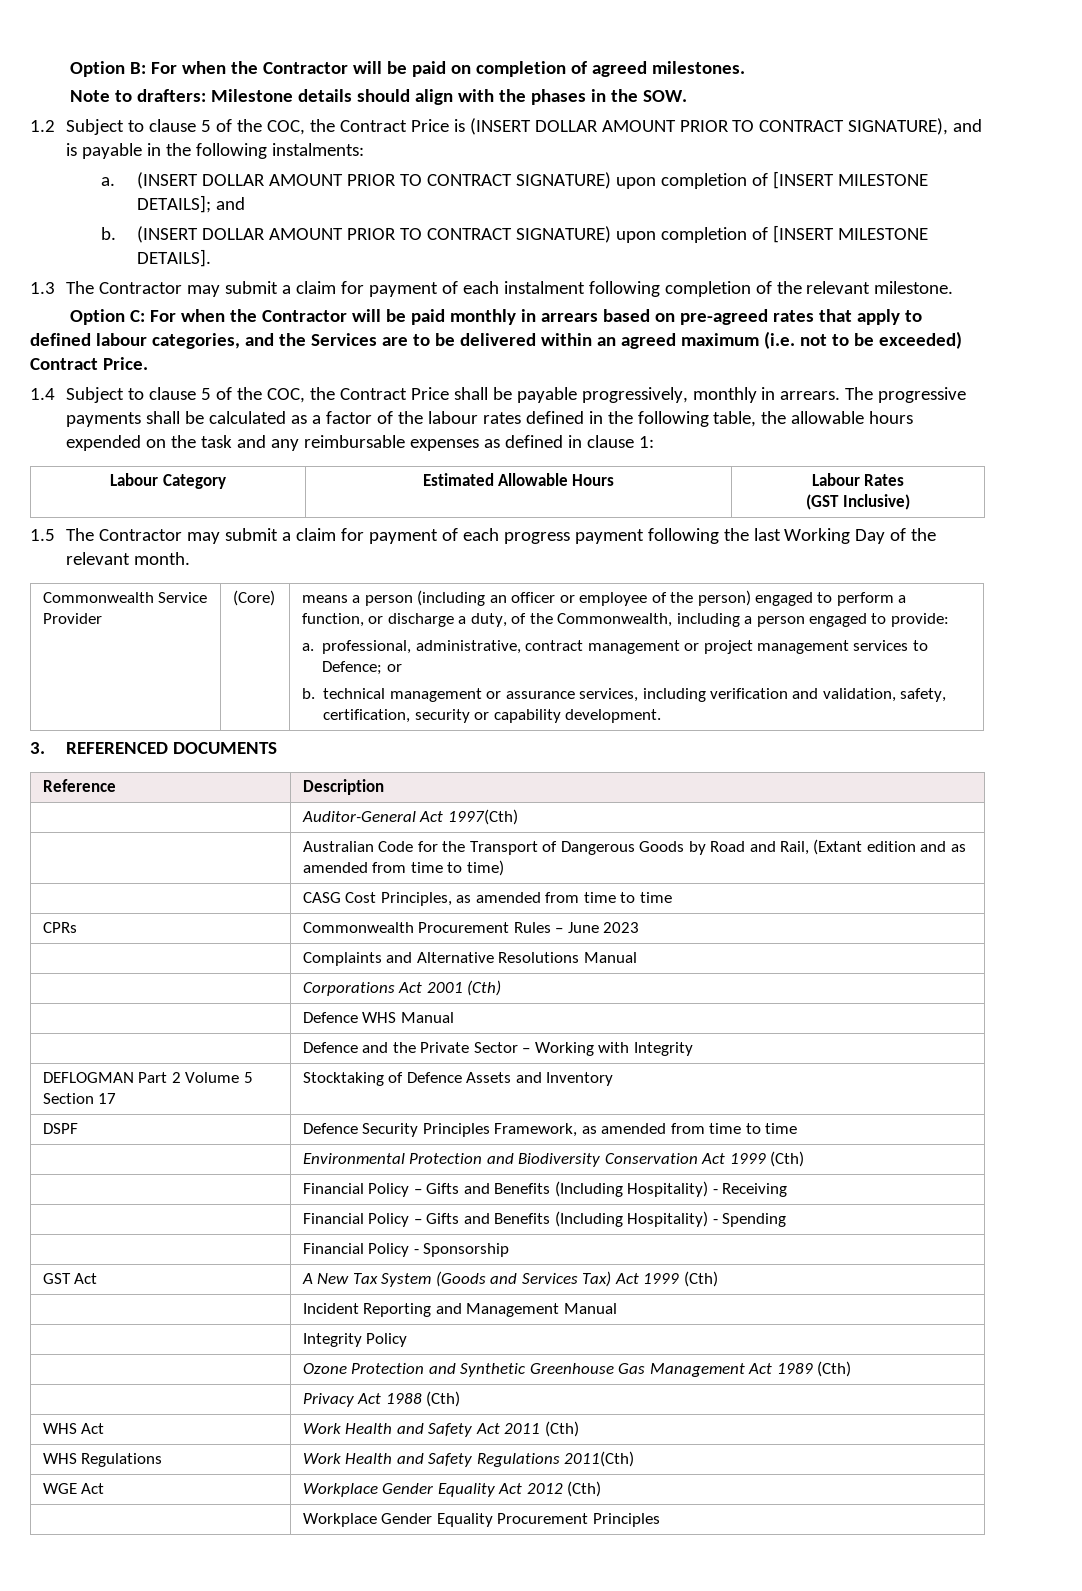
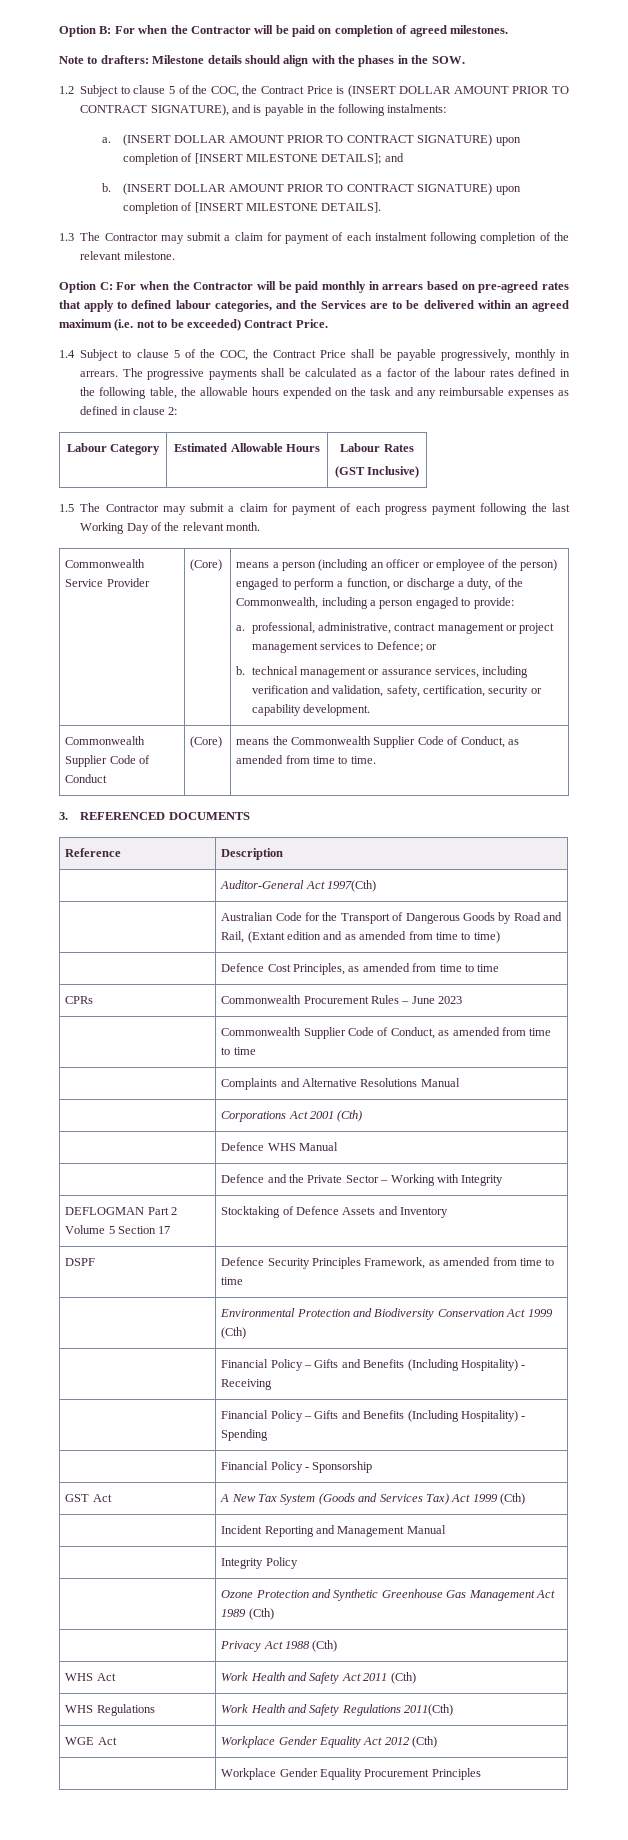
- The progressive payments shall be calculated as a factor of the labour rates defined in the following table, the allowable hours expended on the task and any reimbursable expenses as defined in clause 1:
+ The progressive payments shall be calculated as a factor of the labour rates defined in the following table, the allowable hours expended on the task and any reimbursable expenses as defined in clause 2:
+ Commonwealth Supplier Code of Conduct | (Core) | means the Commonwealth Supplier Code of Conduct, as amended from time to time.
- | CASG Cost Principles, as amended from time to time
+ | Defence Cost Principles, as amended from time to time
+ | Commonwealth Supplier Code of Conduct, as amended from time to time

